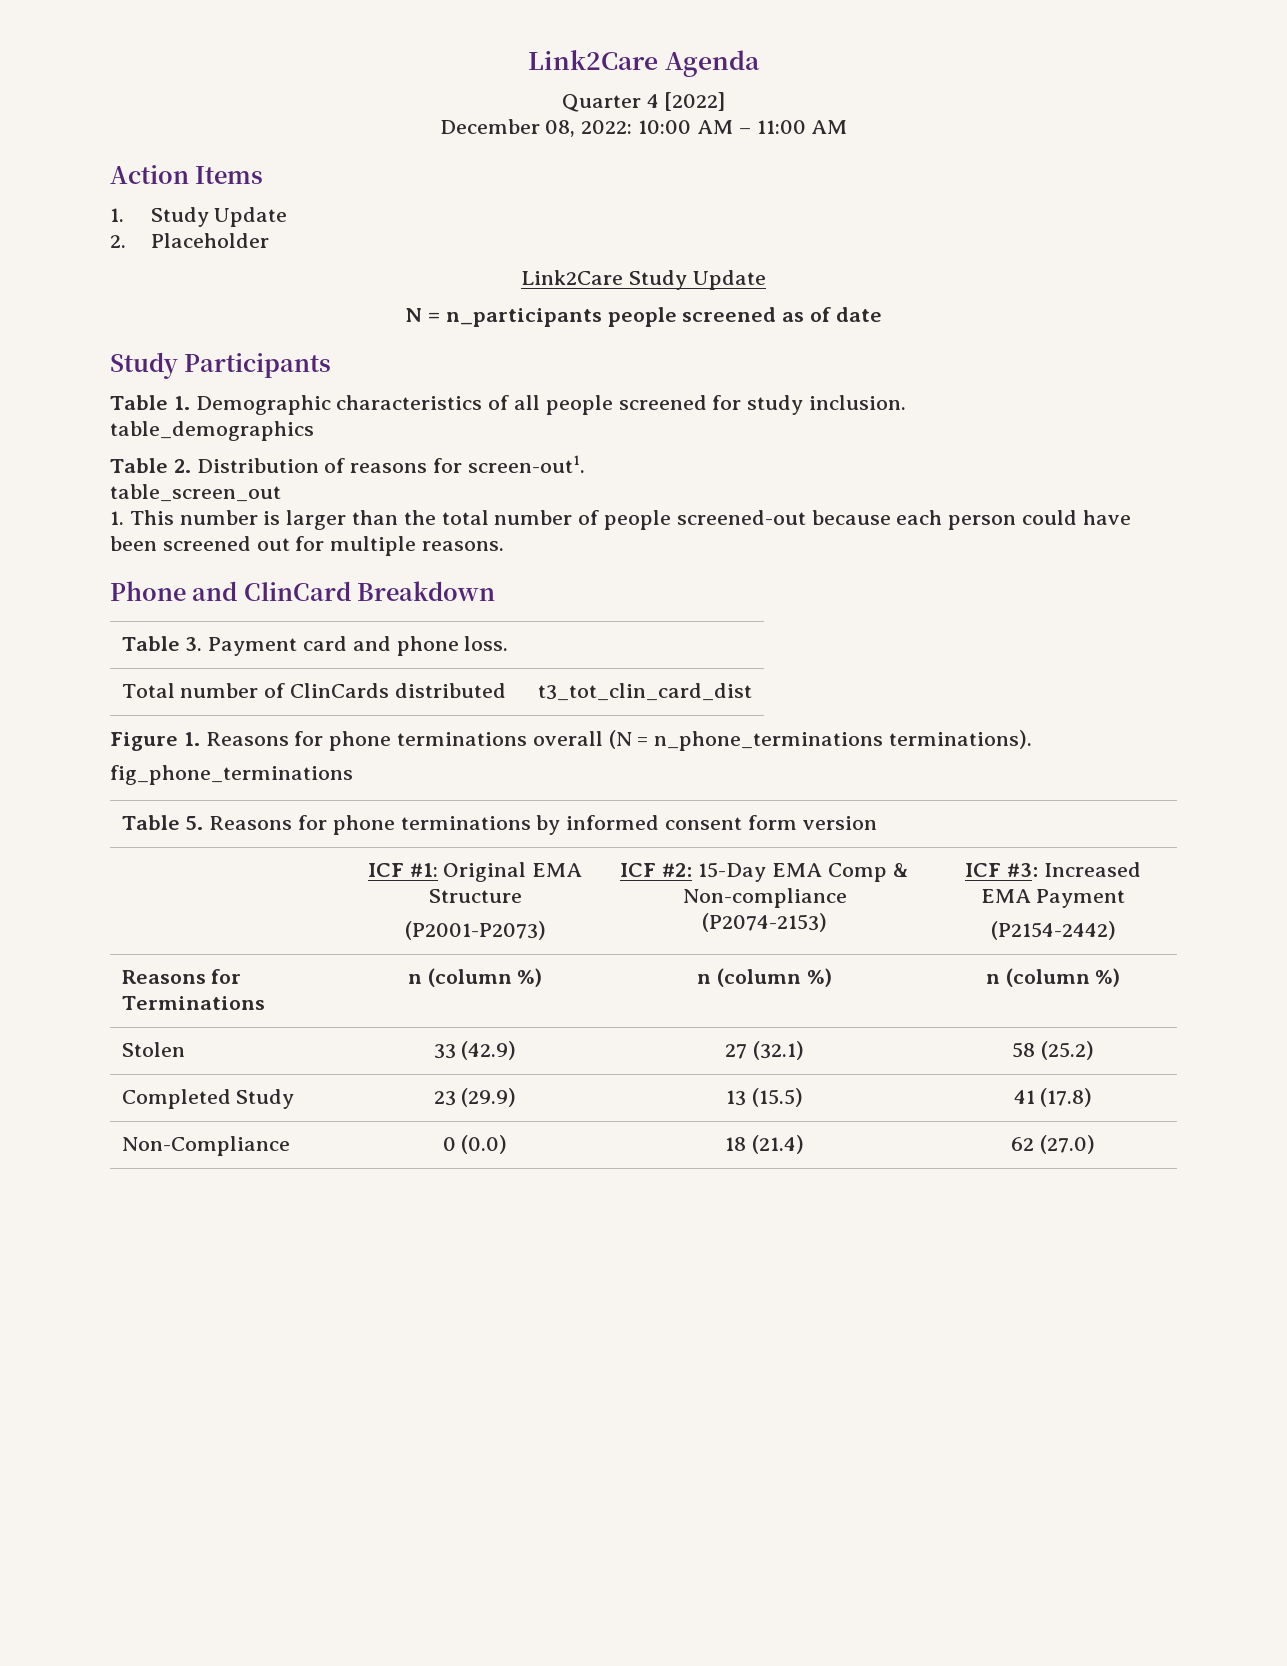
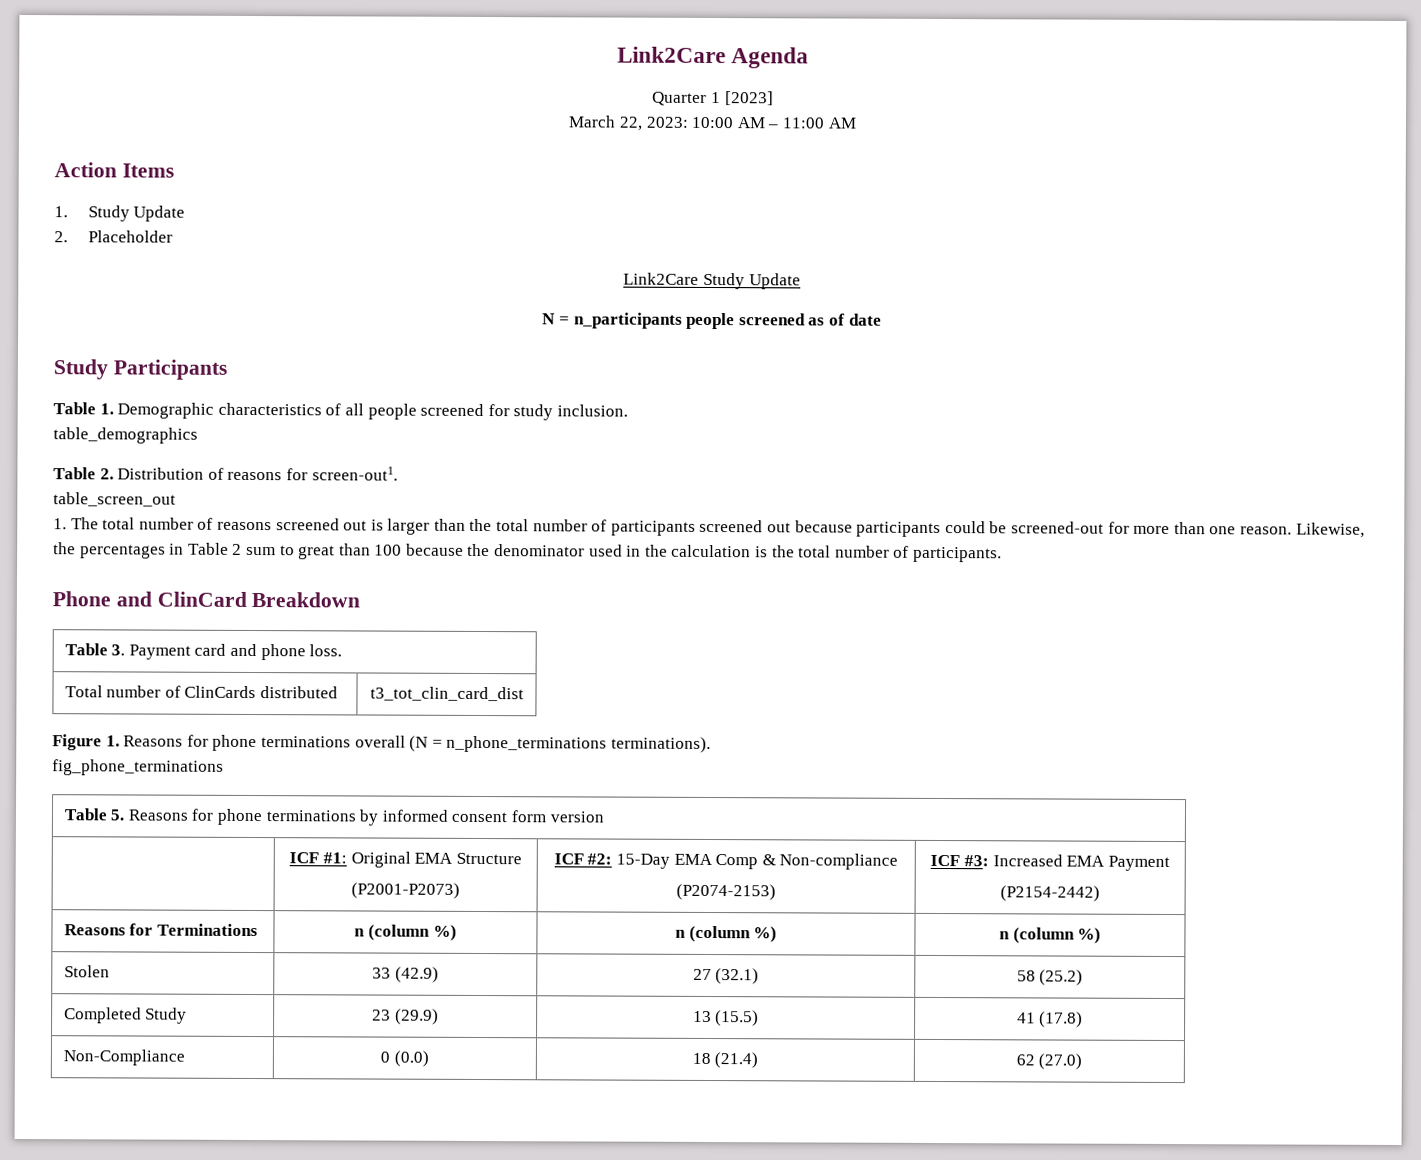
- Quarter 4 [2022]
- December 08, 2022: 10:00 AM – 11:00 AM
+ Quarter 1 [2023]
+ March 22, 2023: 10:00 AM – 11:00 AM
- 1. This number is larger than the total number of people screened-out because each person could have been screened out for multiple reasons.
+ 1. The total number of reasons screened out is larger than the total number of participants screened out because participants could be screened-out for more than one reason. Likewise, the percentages in Table 2 sum to great than 100 because the denominator used in the calculation is the total number of participants.

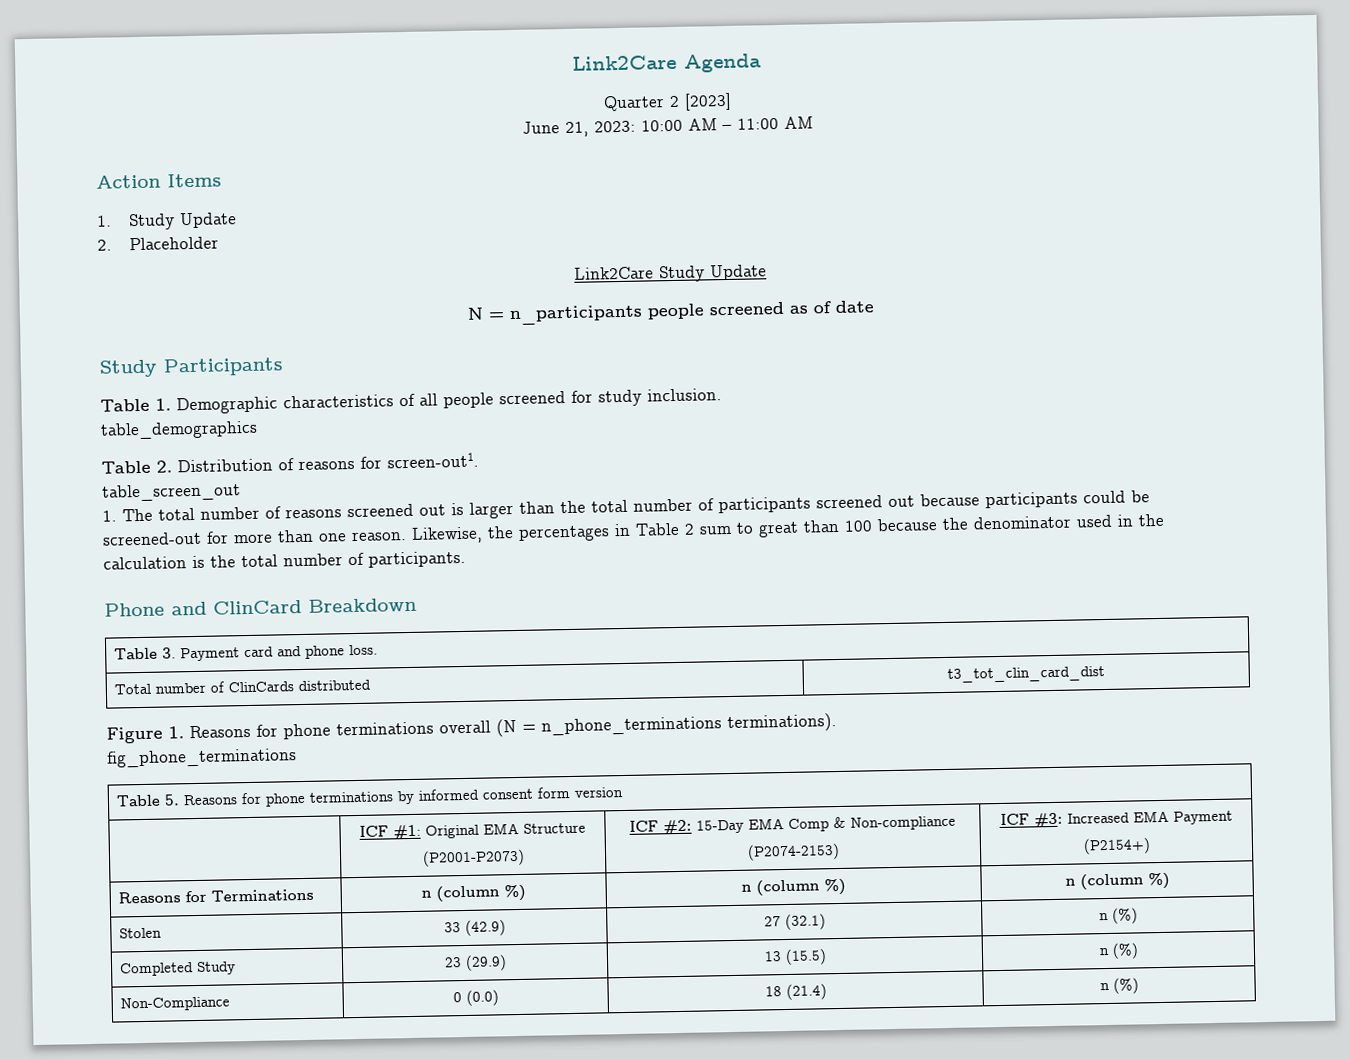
- Quarter 1 [2023]
+ Quarter 2 [2023]
- March 22, 2023: 10:00 AM – 11:00 AM
+ June 21, 2023: 10:00 AM – 11:00 AM
  | ICF #1: Original EMA Structure
  (P2001-P2073) | ICF #2: 15-Day EMA Comp & Non-compliance
  (P2074-2153) | ICF #3: Increased EMA Payment
- (P2154-2442)
+ (P2154+)
- Stolen | 33 (42.9) | 27 (32.1) | 58 (25.2)
+ Stolen | 33 (42.9) | 27 (32.1) | n (%)
- Completed Study | 23 (29.9) | 13 (15.5) | 41 (17.8)
+ Completed Study | 23 (29.9) | 13 (15.5) | n (%)
- Non-Compliance | 0 (0.0) | 18 (21.4) | 62 (27.0)
+ Non-Compliance | 0 (0.0) | 18 (21.4) | n (%)

